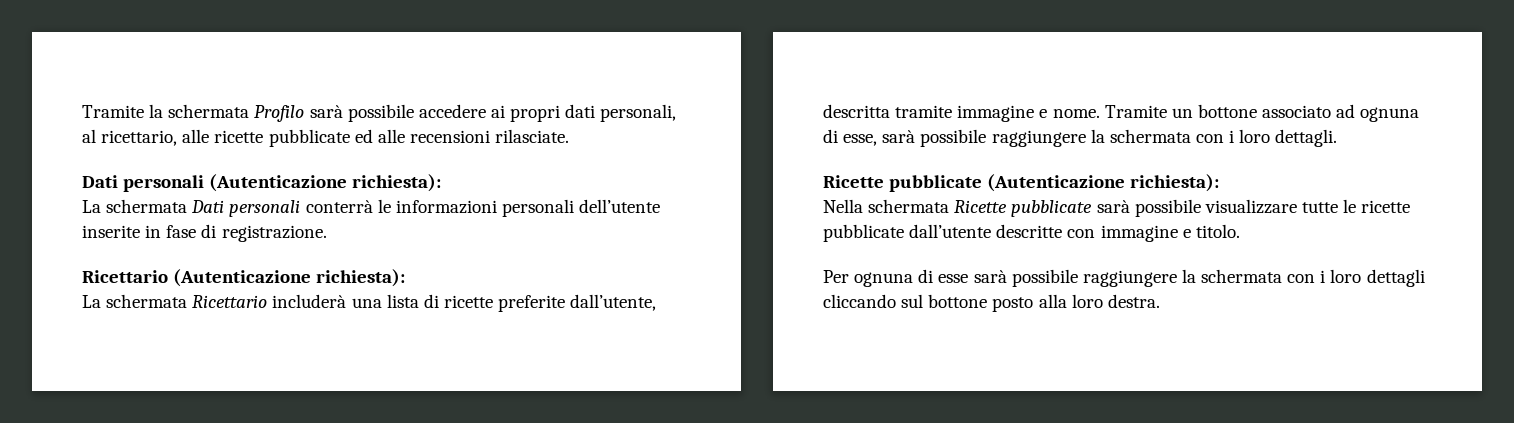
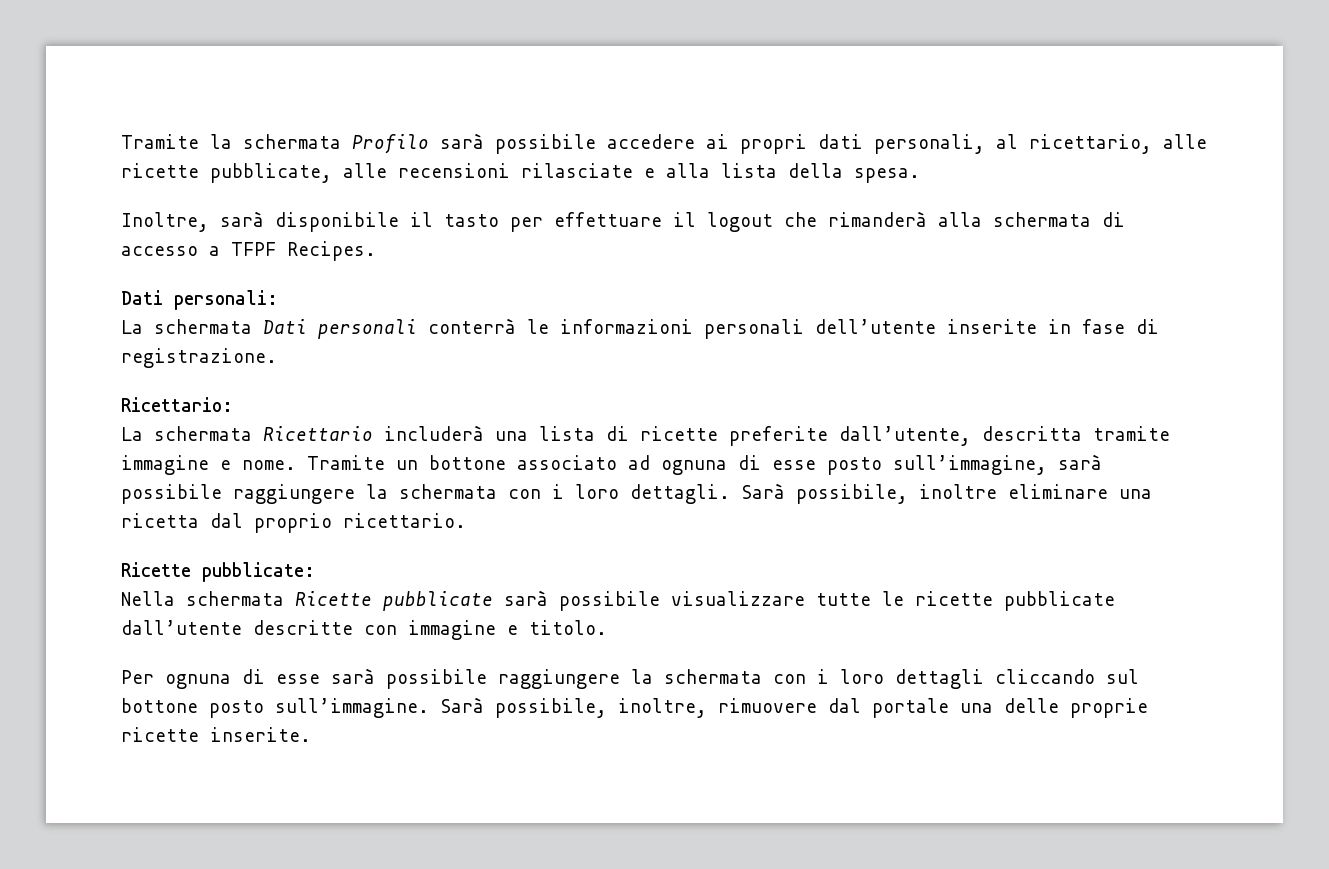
- Tramite la schermata Profilo sarà possibile accedere ai propri dati personali, al ricettario, alle ricette pubblicate ed alle recensioni rilasciate.
- Dati personali (Autenticazione richiesta):
+ Tramite la schermata Profilo sarà possibile accedere ai propri dati personali, al ricettario, alle ricette pubblicate, alle recensioni rilasciate e alla lista della spesa.
+ Inoltre, sarà disponibile il tasto per effettuare il logout che rimanderà alla schermata di accesso a TFPF Recipes.
+ Dati personali:
- Ricettario (Autenticazione richiesta):
+ Ricettario:
- Tramite un bottone associato ad ognuna di esse, sarà possibile raggiungere la schermata con i loro dettagli.
- Ricette pubblicate (Autenticazione richiesta):
+ Tramite un bottone associato ad ognuna di esse posto sull’immagine, sarà possibile raggiungere la schermata con i loro dettagli. Sarà possibile, inoltre eliminare una ricetta dal proprio ricettario.
+ Ricette pubblicate:
- Per ognuna di esse sarà possibile raggiungere la schermata con i loro dettagli cliccando sul bottone posto alla loro destra.
+ Per ognuna di esse sarà possibile raggiungere la schermata con i loro dettagli cliccando sul bottone posto sull’immagine. Sarà possibile, inoltre, rimuovere dal portale una delle proprie ricette inserite.

